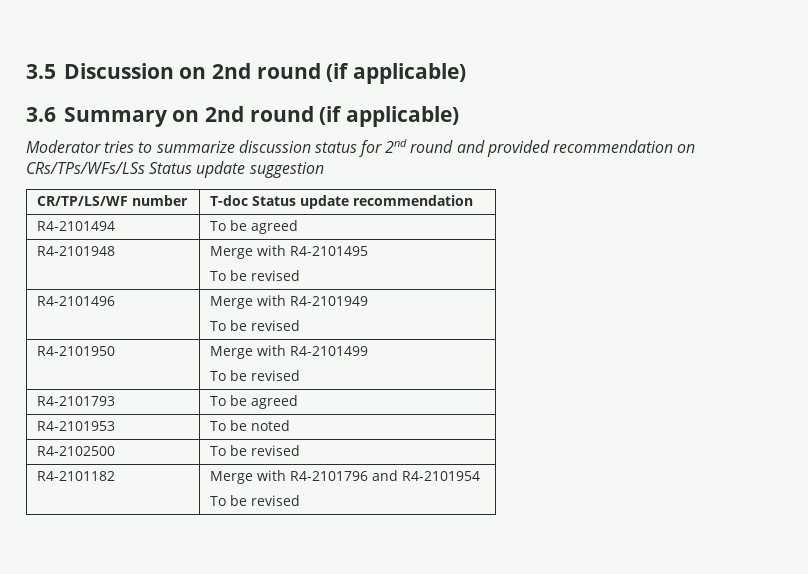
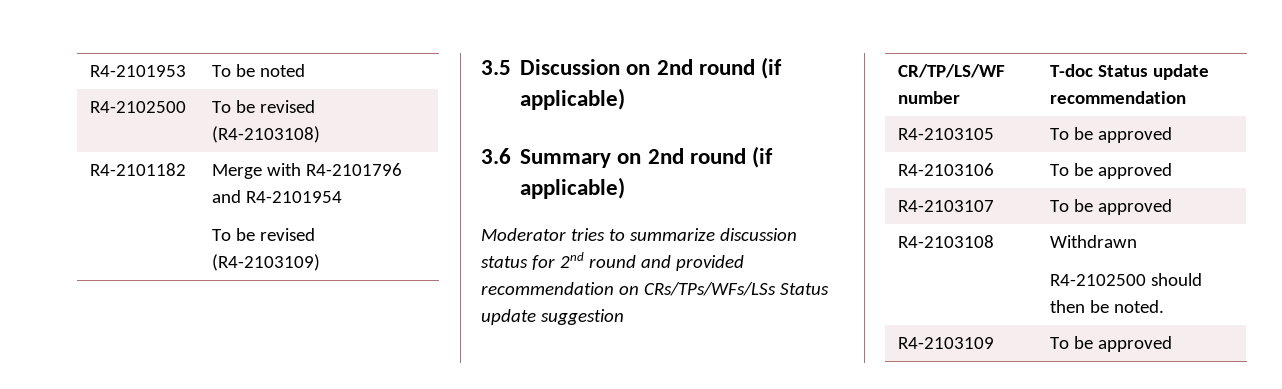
+ R4-2101953 | To be noted
+ R4-2102500 | To be revised (R4-2103108)
+ R4-2101182 | Merge with R4-2101796 and R4-2101954
+ To be revised (R4-2103109)
- R4-2101494 | To be agreed
- R4-2101948 | Merge with R4-2101495
- To be revised
- R4-2101496 | Merge with R4-2101949
- To be revised
- R4-2101950 | Merge with R4-2101499
- To be revised
- R4-2101793 | To be agreed
- R4-2101953 | To be noted
- R4-2102500 | To be revised
- R4-2101182 | Merge with R4-2101796 and R4-2101954
- To be revised
+ R4-2103105 | To be approved
+ R4-2103106 | To be approved
+ R4-2103107 | To be approved
+ R4-2103108 | Withdrawn
+ R4-2102500 should then be noted.
+ R4-2103109 | To be approved

